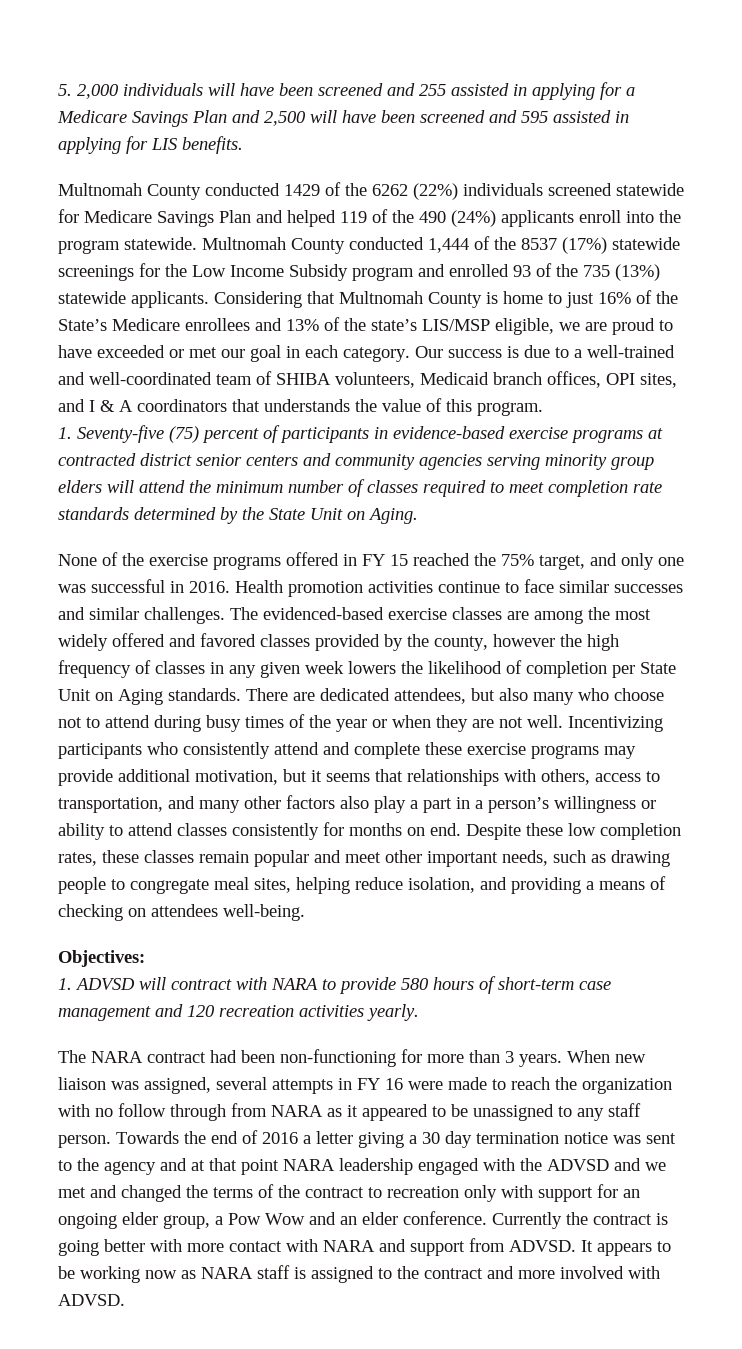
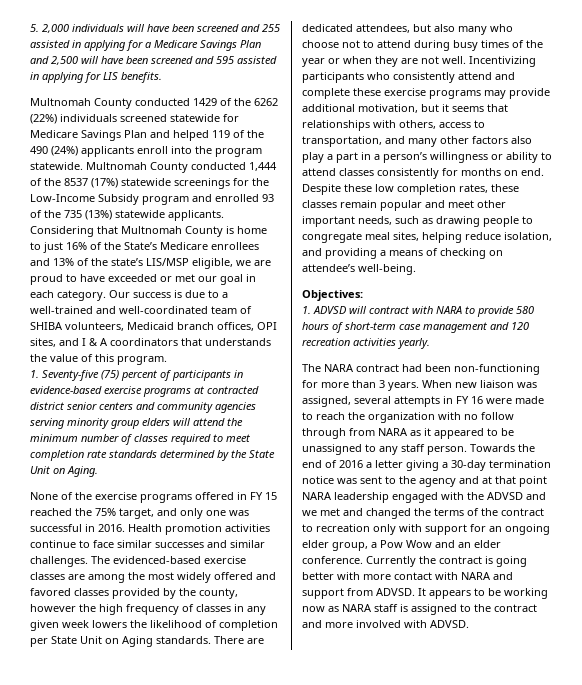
- Multnomah County conducted 1,444 of the 8537 (17%) statewide screenings for the Low Income Subsidy program and enrolled 93 of the 735 (13%) statewide applicants.
+ Multnomah County conducted 1,444 of the 8537 (17%) statewide screenings for the Low-Income Subsidy program and enrolled 93 of the 735 (13%) statewide applicants.
- Despite these low completion rates, these classes remain popular and meet other important needs, such as drawing people to congregate meal sites, helping reduce isolation, and providing a means of checking on attendees well-being.
+ Despite these low completion rates, these classes remain popular and meet other important needs, such as drawing people to congregate meal sites, helping reduce isolation, and providing a means of checking on attendee’s well-being.
- Towards the end of 2016 a letter giving a 30 day termination notice was sent to the agency and at that point NARA leadership engaged with the ADVSD and we met and changed the terms of the contract to recreation only with support for an ongoing elder group, a Pow Wow and an elder conference.
+ Towards the end of 2016 a letter giving a 30-day termination notice was sent to the agency and at that point NARA leadership engaged with the ADVSD and we met and changed the terms of the contract to recreation only with support for an ongoing elder group, a Pow Wow and an elder conference.

